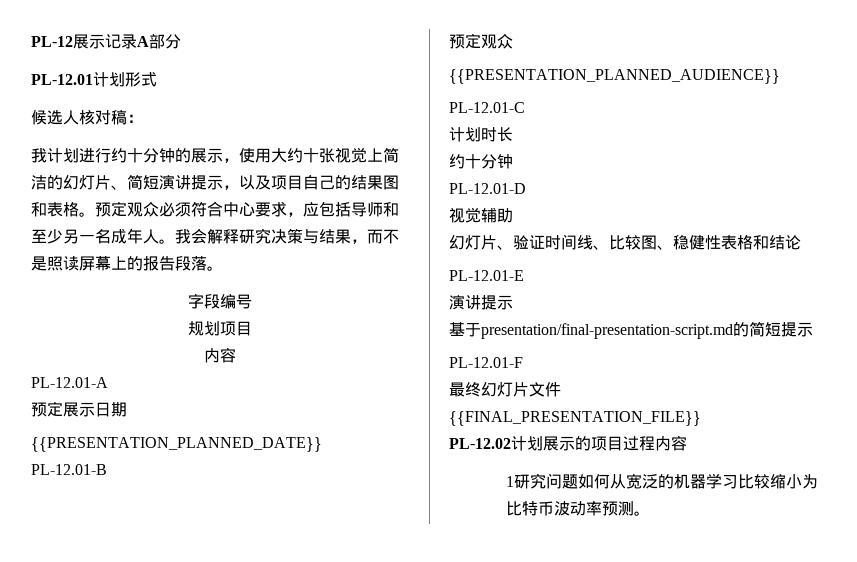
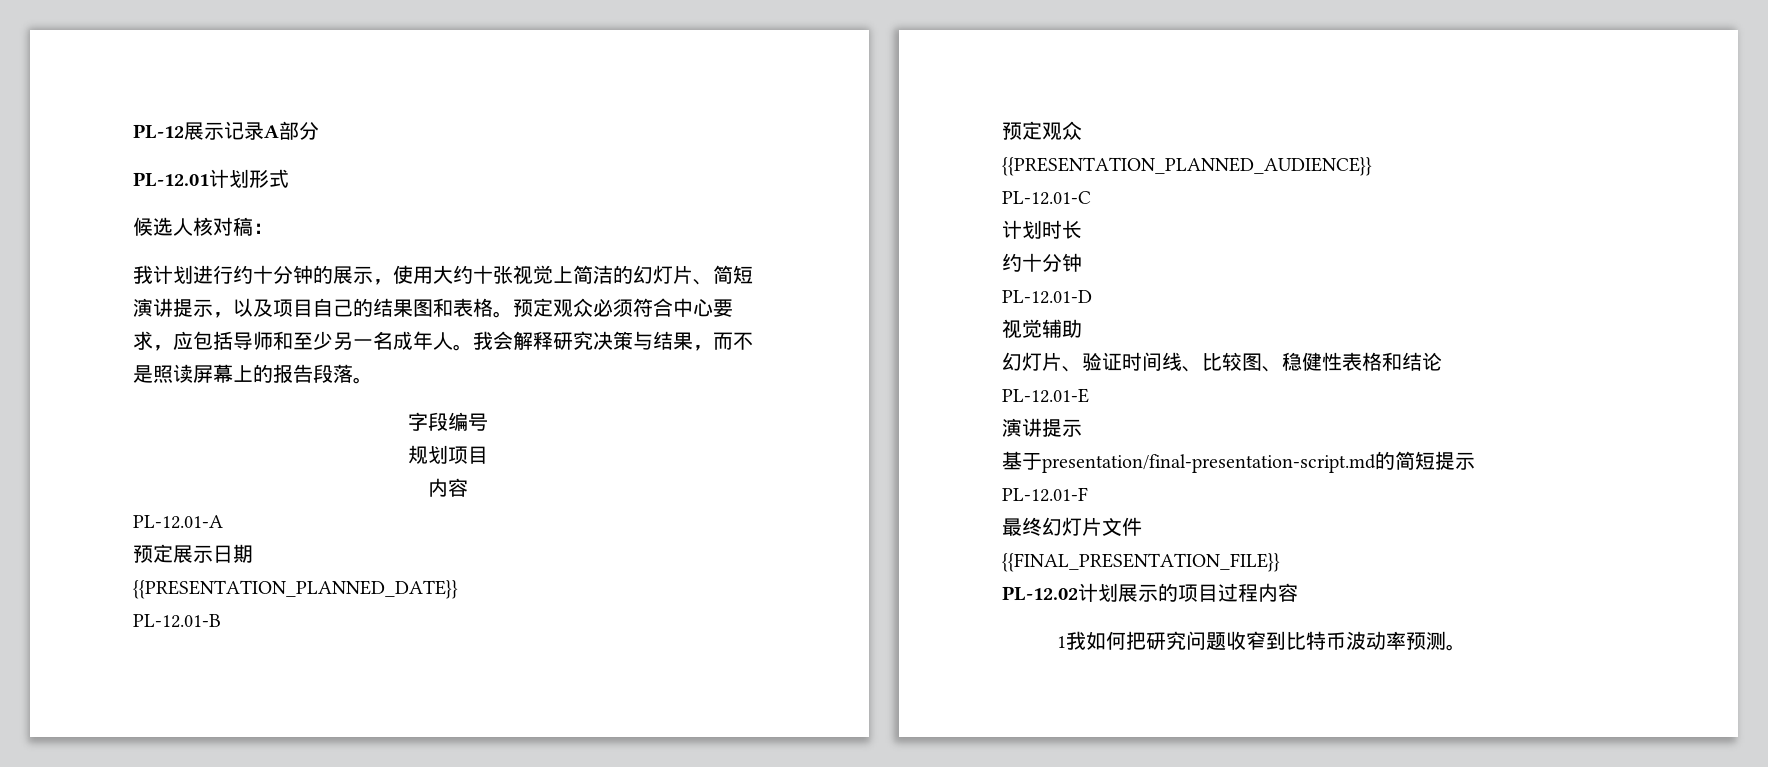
- 1研究问题如何从宽泛的机器学习比较缩小为比特币波动率预测。
+ 1我如何把研究问题收窄到比特币波动率预测。

